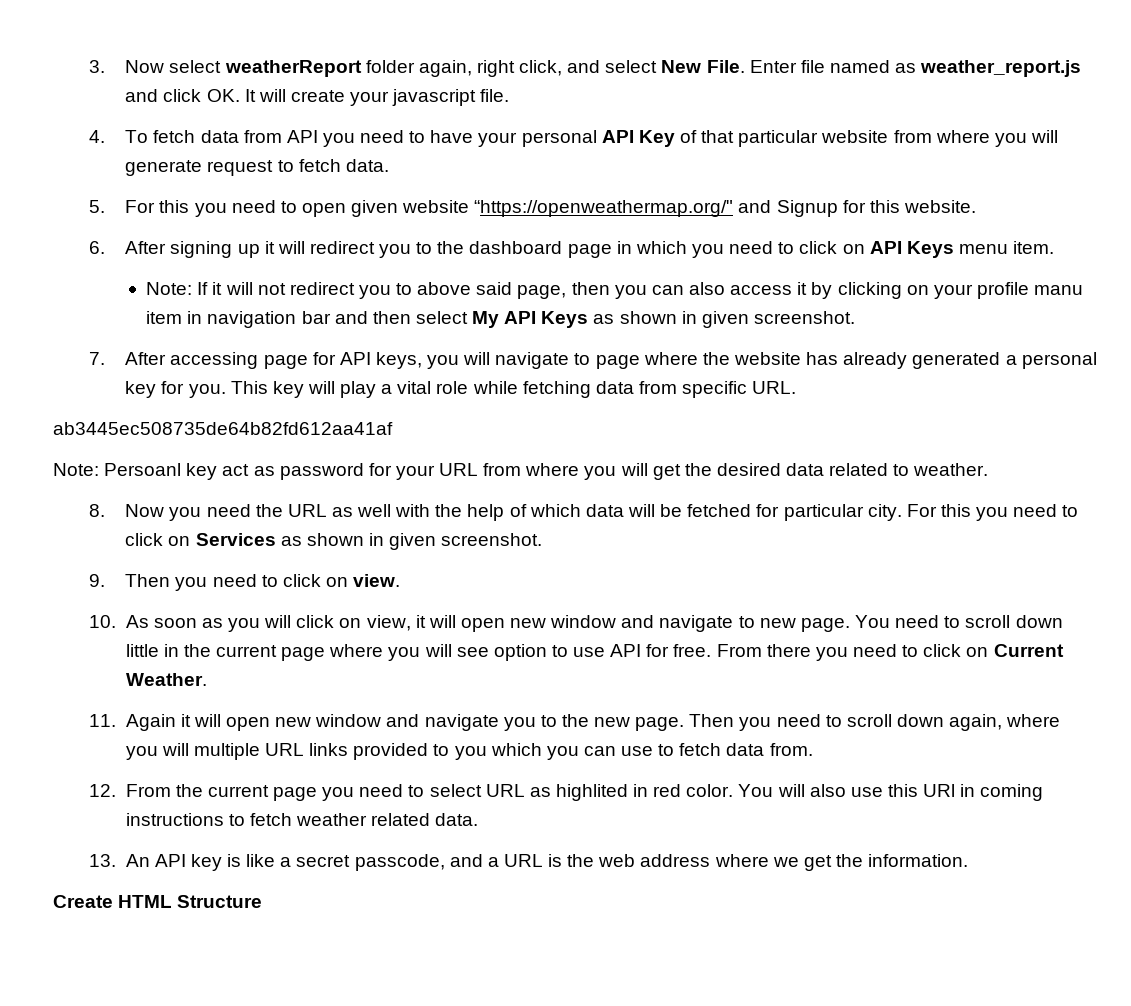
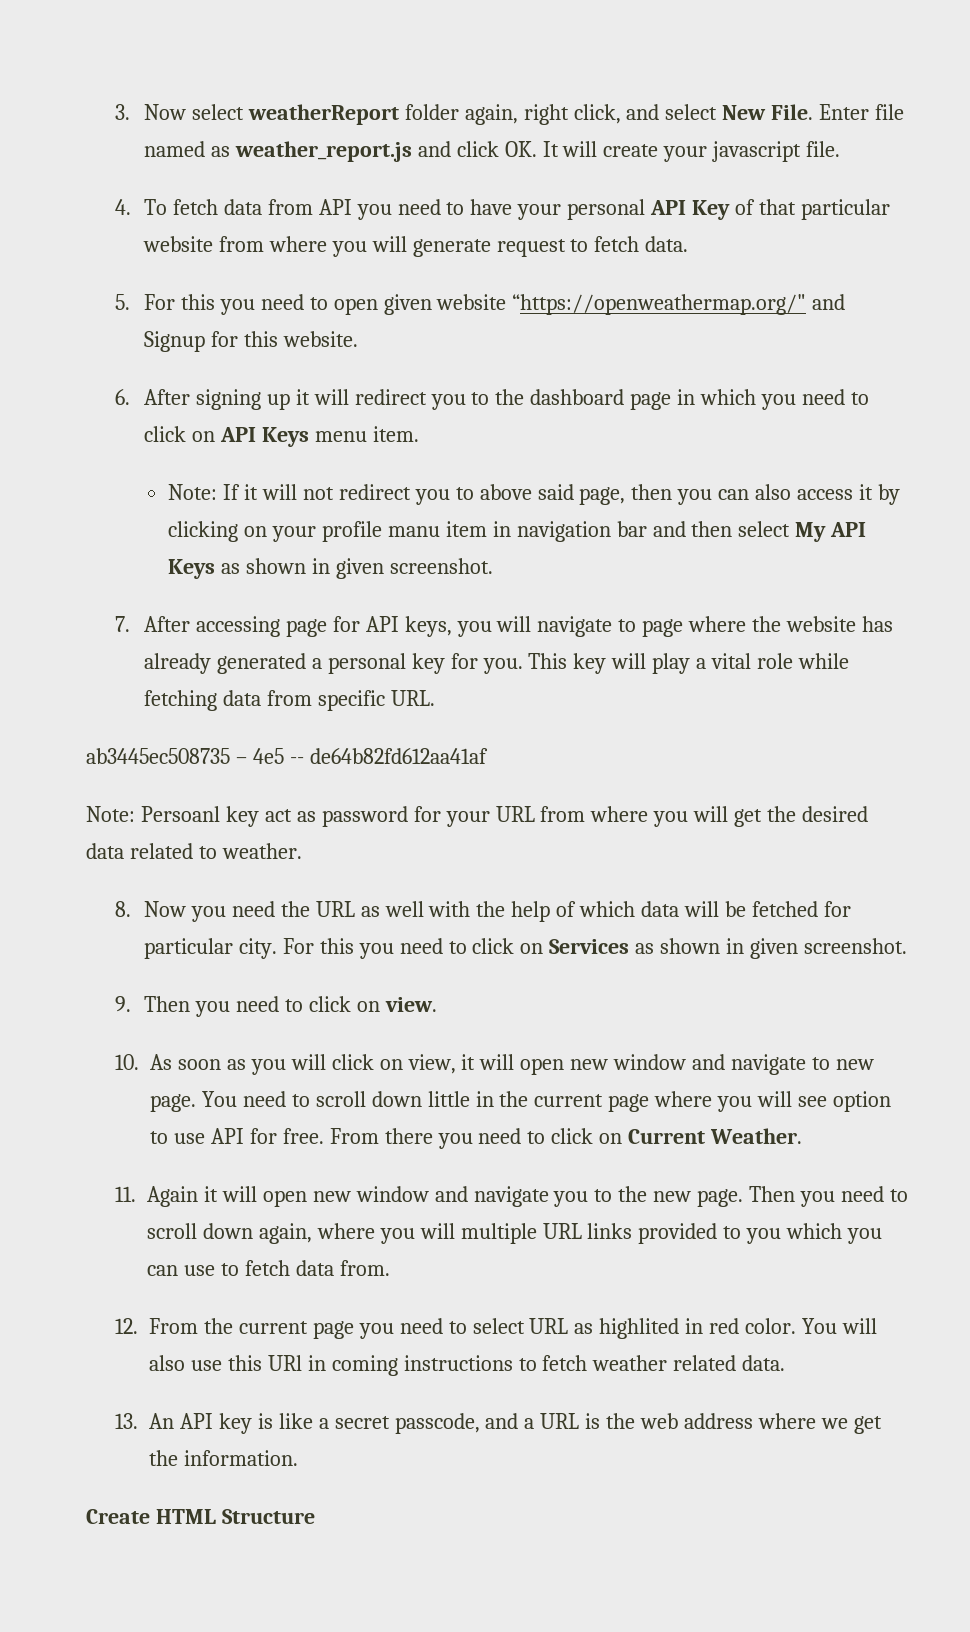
- ab3445ec508735de64b82fd612aa41af
+ ab3445ec508735 – 4e5 -- de64b82fd612aa41af

